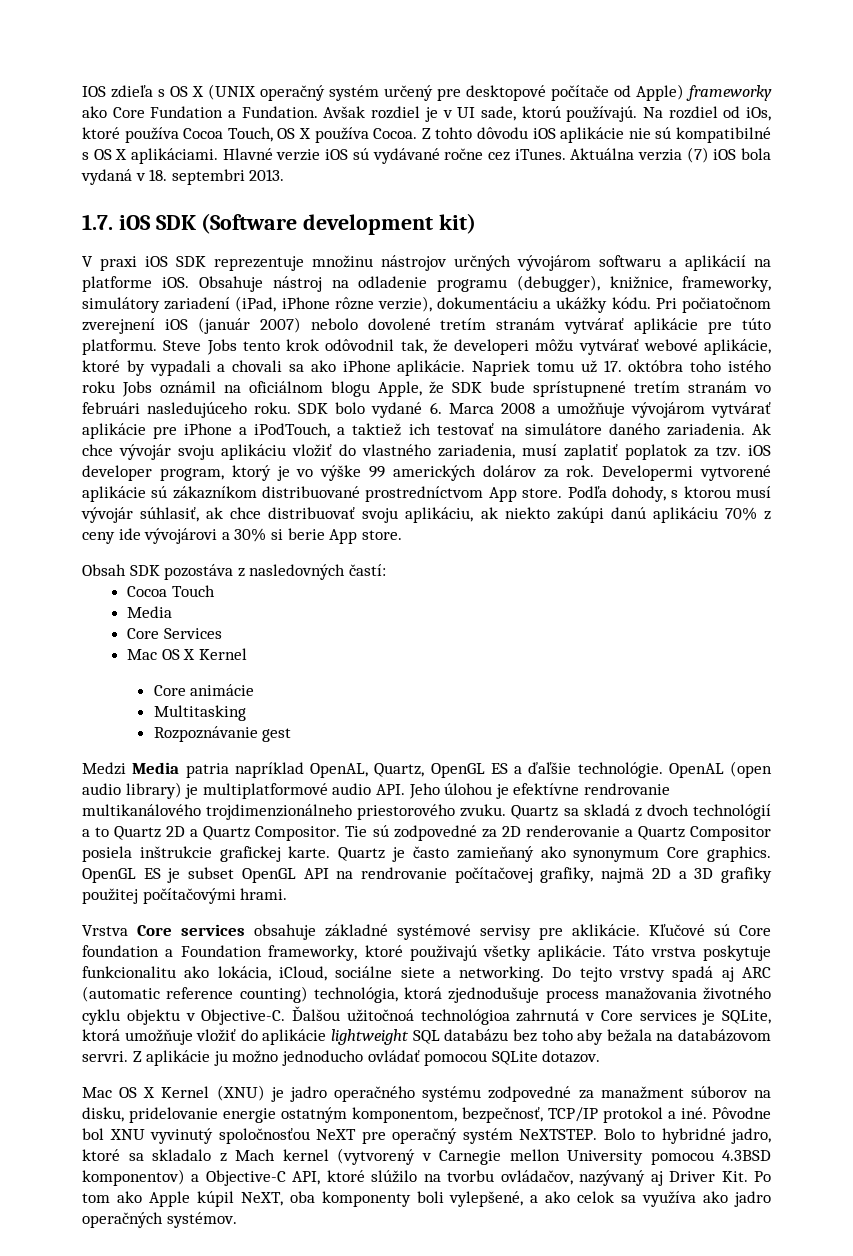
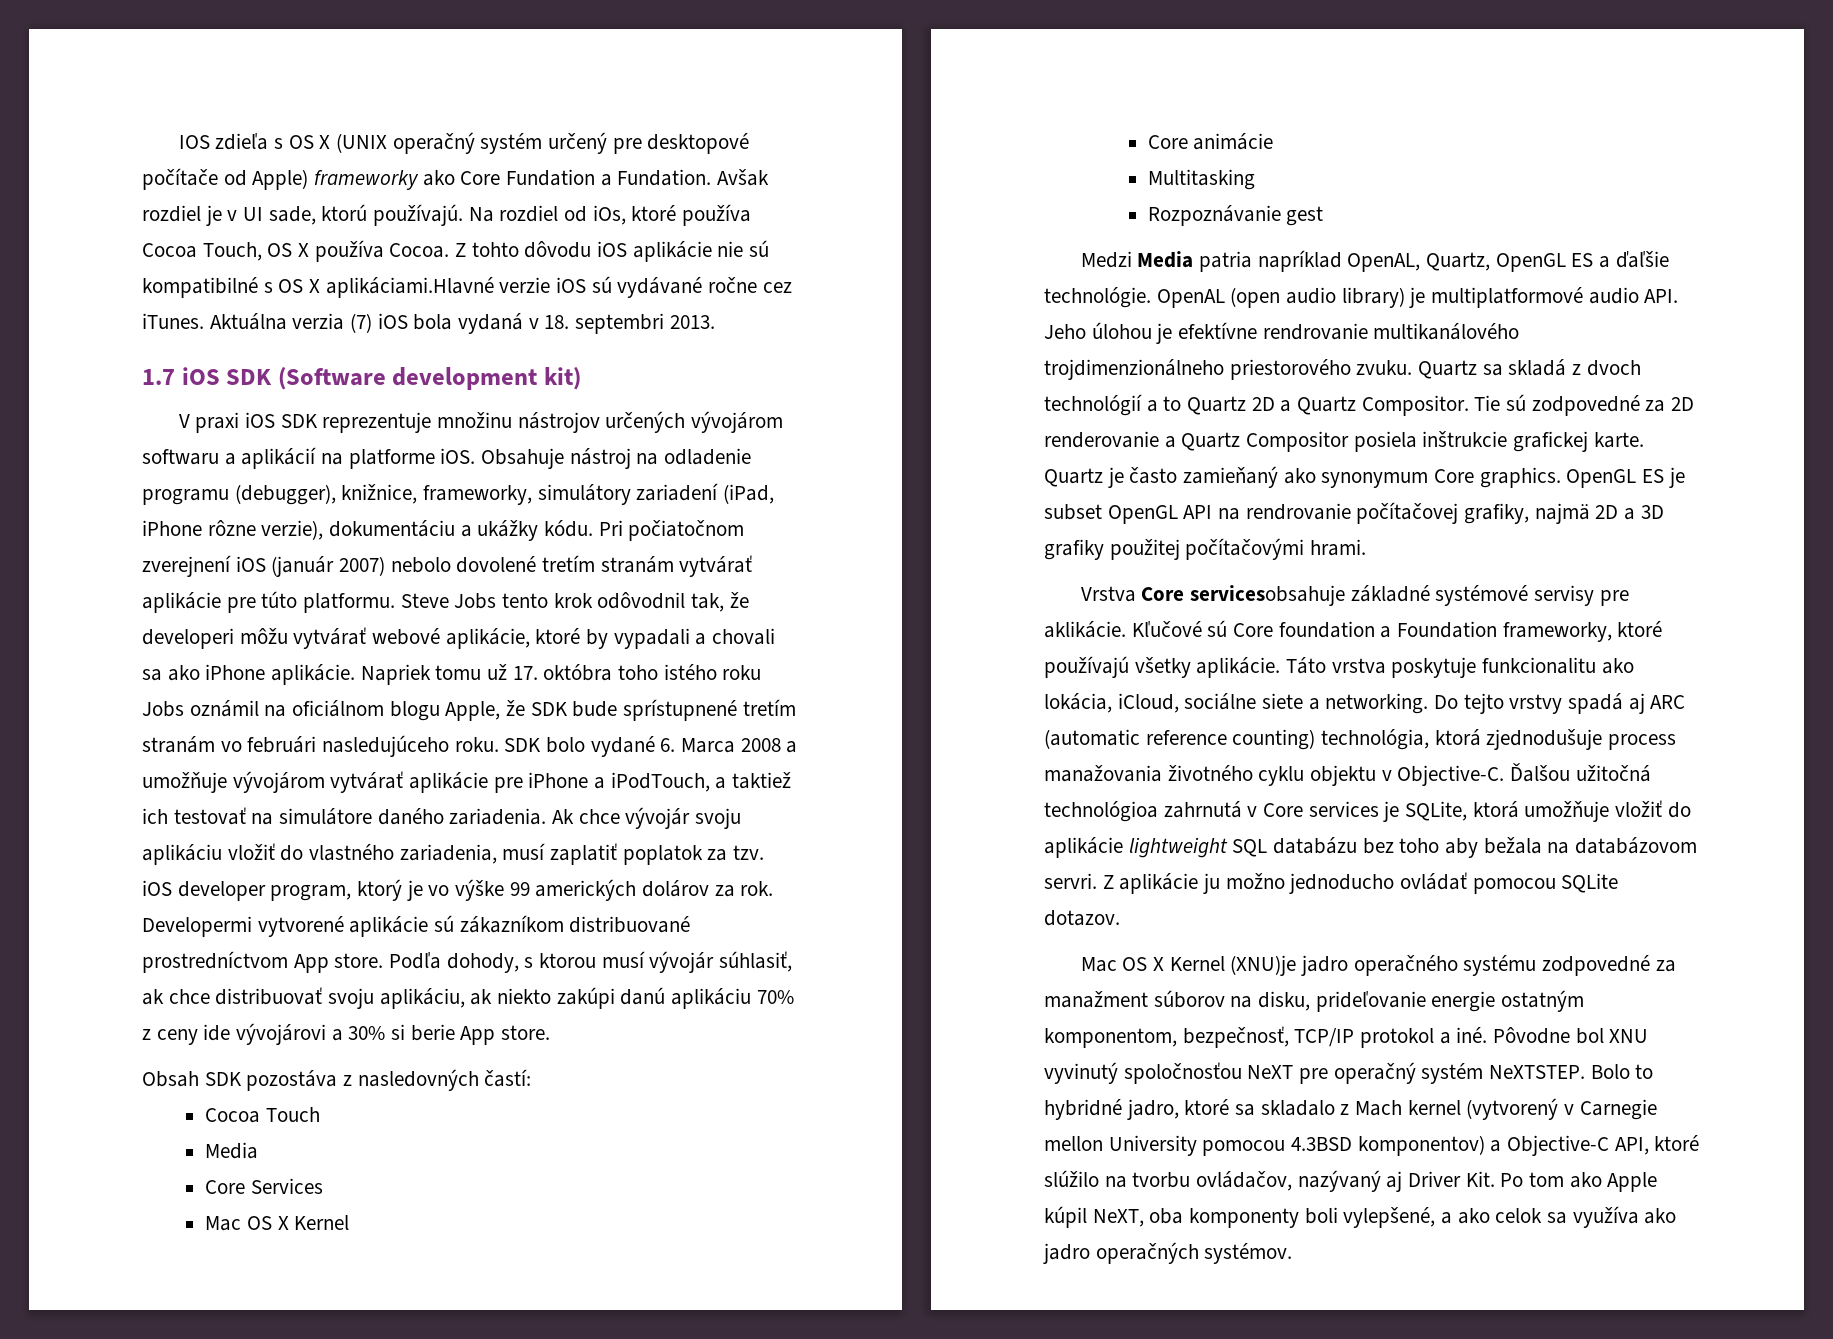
- Z tohto dôvodu iOS aplikácie nie sú kompatibilné s OS X aplikáciami. Hlavné verzie iOS sú vydávané ročne cez iTunes.
+ Z tohto dôvodu iOS aplikácie nie sú kompatibilné s OS X aplikáciami.Hlavné verzie iOS sú vydávané ročne cez iTunes.
- 1.7. iOS SDK (Software development kit)
+ 1.7 iOS SDK (Software development kit)
- V praxi iOS SDK reprezentuje množinu nástrojov určných vývojárom softwaru a aplikácií na platforme iOS.
+ V praxi iOS SDK reprezentuje množinu nástrojov určených vývojárom softwaru a aplikácií na platforme iOS.
- Vrstva Core services obsahuje základné systémové servisy pre aklikácie.
+ Vrstva Core servicesobsahuje základné systémové servisy pre aklikácie.
- Kľučové sú Core foundation a Foundation frameworky, ktoré použivajú všetky aplikácie.
+ Kľučové sú Core foundation a Foundation frameworky, ktoré používajú všetky aplikácie.
- Ďalšou užitočnoá technológioa zahrnutá v Core services je SQLite, ktorá umožňuje vložiť do aplikácie lightweight SQL databázu bez toho aby bežala na databázovom servri.
+ Ďalšou užitočná technológioa zahrnutá v Core services je SQLite, ktorá umožňuje vložiť do aplikácie lightweight SQL databázu bez toho aby bežala na databázovom servri.
- Mac OS X Kernel (XNU) je jadro operačného systému zodpovedné za manažment súborov na disku, pridelovanie energie ostatným komponentom, bezpečnosť, TCP/IP protokol a iné.
+ Mac OS X Kernel (XNU)je jadro operačného systému zodpovedné za manažment súborov na disku, prideľovanie energie ostatným komponentom, bezpečnosť, TCP/IP protokol a iné.

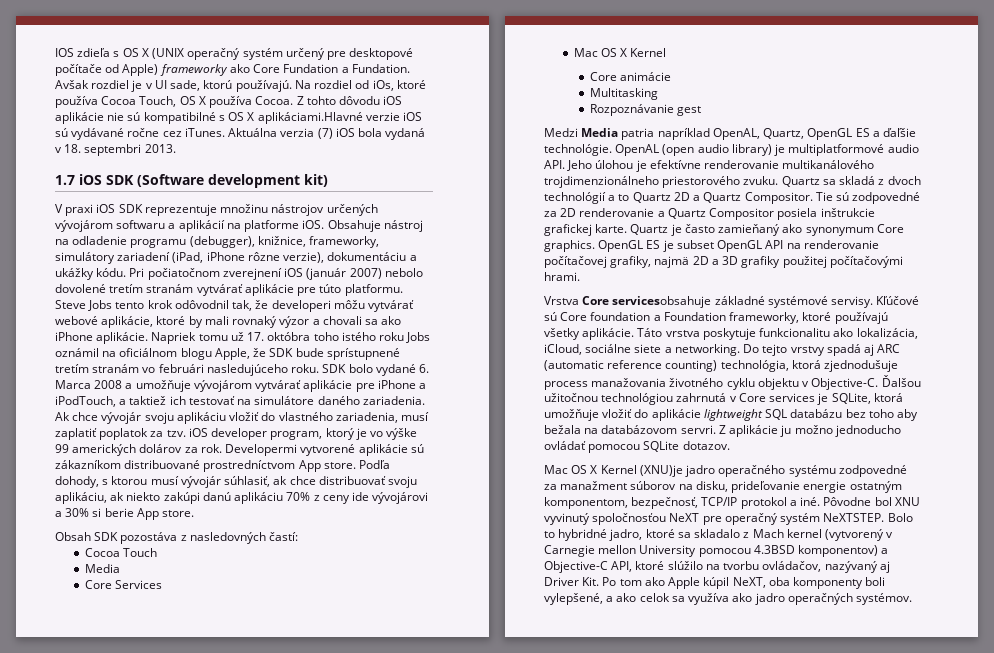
- Steve Jobs tento krok odôvodnil tak, že developeri môžu vytvárať webové aplikácie, ktoré by vypadali a chovali sa ako iPhone aplikácie.
+ Steve Jobs tento krok odôvodnil tak, že developeri môžu vytvárať webové aplikácie, ktoré by mali rovnaký výzor a chovali sa ako iPhone aplikácie.
- OpenAL (open audio library) je multiplatformové audio API. Jeho úlohou je efektívne rendrovanie multikanálového trojdimenzionálneho priestorového zvuku.
+ OpenAL (open audio library) je multiplatformové audio API. Jeho úlohou je efektívne renderovanie multikanálového trojdimenzionálneho priestorového zvuku.
- OpenGL ES je subset OpenGL API na rendrovanie počítačovej grafiky, najmä 2D a 3D grafiky použitej počítačovými hrami.
+ OpenGL ES je subset OpenGL API na renderovanie počítačovej grafiky, najmä 2D a 3D grafiky použitej počítačovými hrami.
- Vrstva Core servicesobsahuje základné systémové servisy pre aklikácie. Kľučové sú Core foundation a Foundation frameworky, ktoré používajú všetky aplikácie.
+ Vrstva Core servicesobsahuje základné systémové servisy. Kľúčové sú Core foundation a Foundation frameworky, ktoré používajú všetky aplikácie.
- Táto vrstva poskytuje funkcionalitu ako lokácia, iCloud, sociálne siete a networking.
+ Táto vrstva poskytuje funkcionalitu ako lokalizácia, iCloud, sociálne siete a networking.
- Ďalšou užitočná technológioa zahrnutá v Core services je SQLite, ktorá umožňuje vložiť do aplikácie lightweight SQL databázu bez toho aby bežala na databázovom servri.
+ Ďalšou užitočnou technológiou zahrnutá v Core services je SQLite, ktorá umožňuje vložiť do aplikácie lightweight SQL databázu bez toho aby bežala na databázovom servri.

